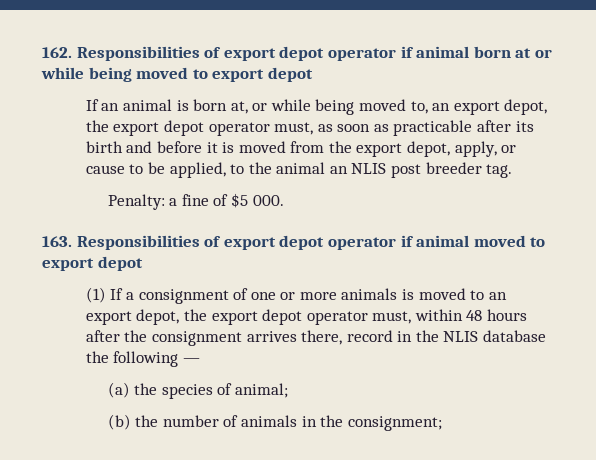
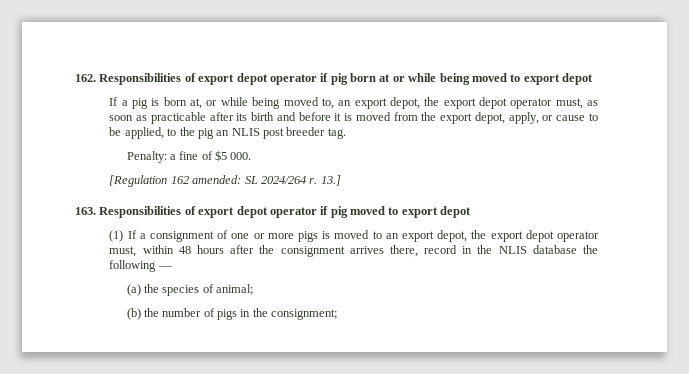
- 162. Responsibilities of export depot operator if animal born at or while being moved to export depot
+ 162. Responsibilities of export depot operator if pig born at or while being moved to export depot
- If an animal is born at, or while being moved to, an export depot, the export depot operator must, as soon as practicable after its birth and before it is moved from the export depot, apply, or cause to be applied, to the animal an NLIS post breeder tag.
+ If a pig is born at, or while being moved to, an export depot, the export depot operator must, as soon as practicable after its birth and before it is moved from the export depot, apply, or cause to be applied, to the pig an NLIS post breeder tag.
+ [Regulation 162 amended: SL 2024/264 r. 13.]
- 163. Responsibilities of export depot operator if animal moved to export depot
+ 163. Responsibilities of export depot operator if pig moved to export depot
- (1) If a consignment of one or more animals is moved to an export depot, the export depot operator must, within 48 hours after the consignment arrives there, record in the NLIS database the following —
+ (1) If a consignment of one or more pigs is moved to an export depot, the export depot operator must, within 48 hours after the consignment arrives there, record in the NLIS database the following —
- (b) the number of animals in the consignment;
+ (b) the number of pigs in the consignment;

